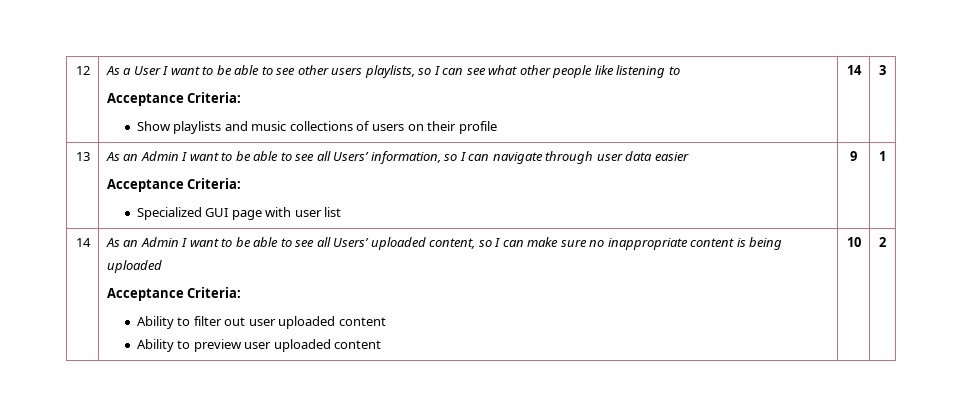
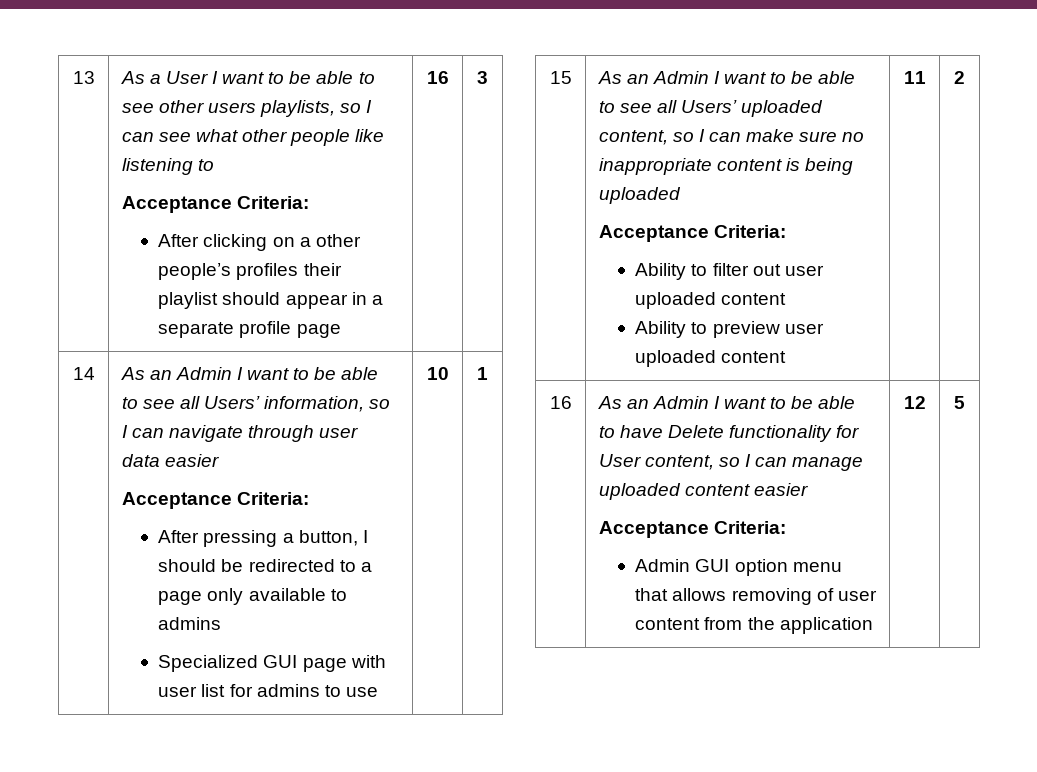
- 12
+ 13
- Show playlists and music collections of users on their profile | 14
+ After clicking on a other people’s profiles their playlist should appear in a separate profile page | 16
- 13
+ 14
+ After pressing a button, I should be redirected to a page only available to admins
- Specialized GUI page with user list | 9 | 1
- 14
+ Specialized GUI page with user list for admins to use | 10 | 1
+ 15
- 10
+ 11
+ 16 | As an Admin I want to be able to have Delete functionality for User content, so I can manage uploaded content easier
+ Acceptance Criteria:
+ Admin GUI option menu that allows removing of user content from the application | 12 | 5

